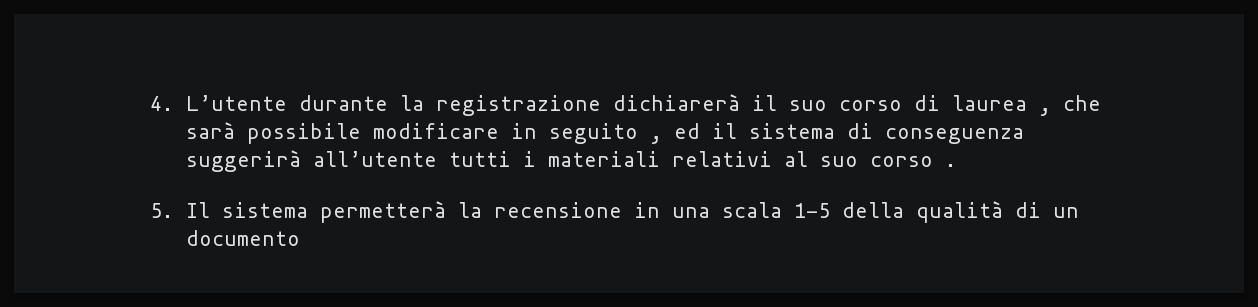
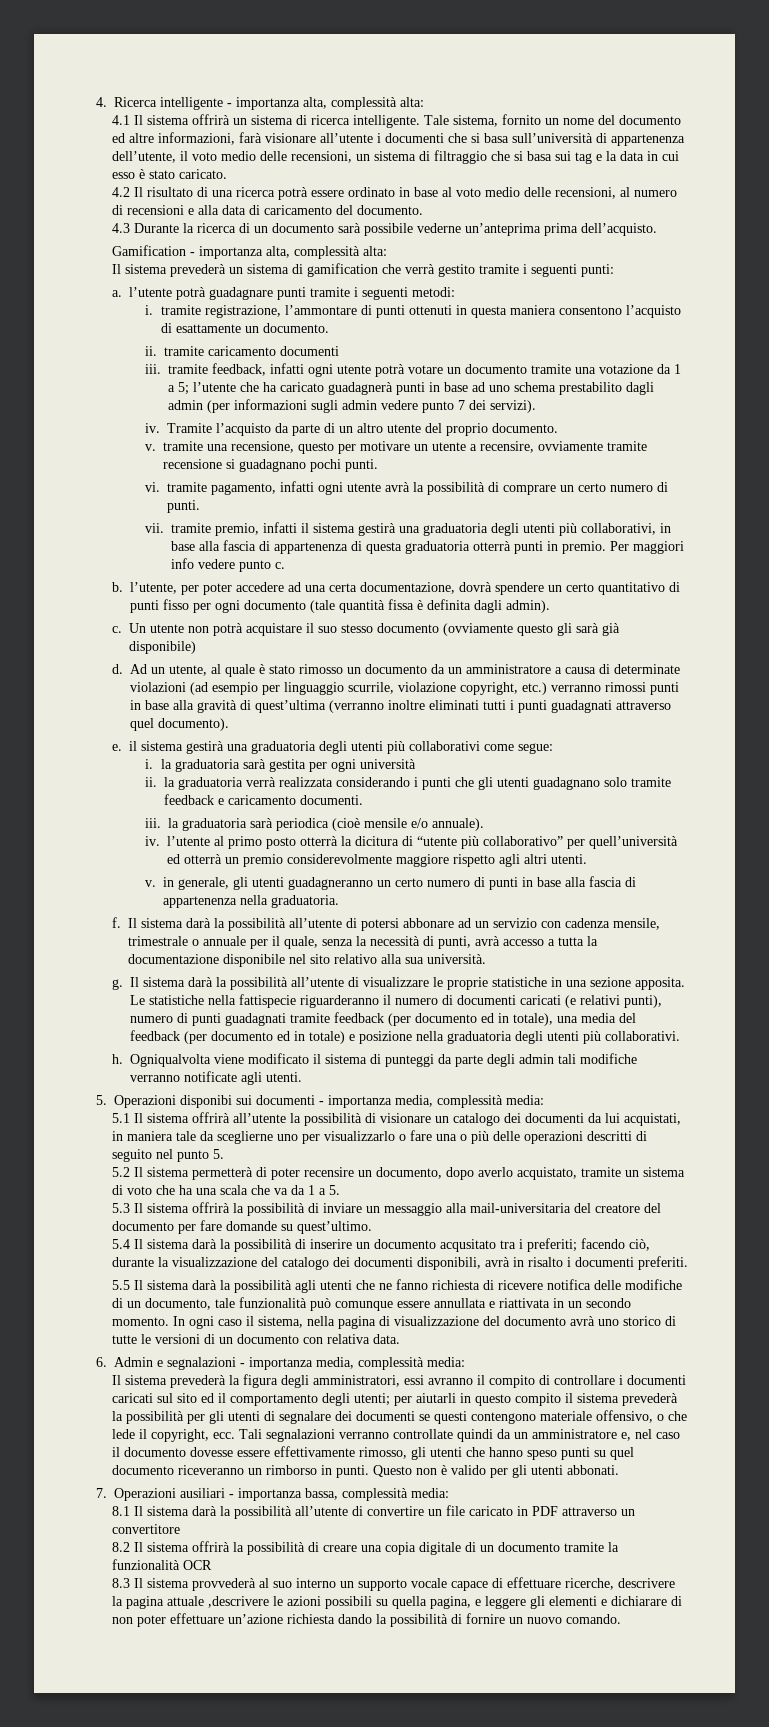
- 4. L’utente durante la registrazione dichiarerà il suo corso di laurea , che sarà possibile modificare in seguito , ed il sistema di conseguenza suggerirà all’utente tutti i materiali relativi al suo corso .
- 5. Il sistema permetterà la recensione in una scala 1-5 della qualità di un documento
+ 4. Ricerca intelligente - importanza alta, complessità alta:
+ 4.1 Il sistema offrirà un sistema di ricerca intelligente. Tale sistema, fornito un nome del documento ed altre informazioni, farà visionare all’utente i documenti che si basa sull’università di appartenenza dell’utente, il voto medio delle recensioni, un sistema di filtraggio che si basa sui tag e la data in cui esso è stato caricato.
+ 4.2 Il risultato di una ricerca potrà essere ordinato in base al voto medio delle recensioni, al numero di recensioni e alla data di caricamento del documento.
+ 4.3 Durante la ricerca di un documento sarà possibile vederne un’anteprima prima dell’acquisto.
+ Gamification - importanza alta, complessità alta:
+ Il sistema prevederà un sistema di gamification che verrà gestito tramite i seguenti punti:
+ a. l’utente potrà guadagnare punti tramite i seguenti metodi:
+ i. tramite registrazione, l’ammontare di punti ottenuti in questa maniera consentono l’acquisto di esattamente un documento.
+ ii. tramite caricamento documenti
+ iii. tramite feedback, infatti ogni utente potrà votare un documento tramite una votazione da 1 a 5; l’utente che ha caricato guadagnerà punti in base ad uno schema prestabilito dagli admin (per informazioni sugli admin vedere punto 7 dei servizi).
+ iv. Tramite l’acquisto da parte di un altro utente del proprio documento.
+ v. tramite una recensione, questo per motivare un utente a recensire, ovviamente tramite recensione si guadagnano pochi punti.
+ vi. tramite pagamento, infatti ogni utente avrà la possibilità di comprare un certo numero di punti.
+ vii. tramite premio, infatti il sistema gestirà una graduatoria degli utenti più collaborativi, in base alla fascia di appartenenza di questa graduatoria otterrà punti in premio. Per maggiori info vedere punto c.
+ b. l’utente, per poter accedere ad una certa documentazione, dovrà spendere un certo quantitativo di punti fisso per ogni documento (tale quantità fissa è definita dagli admin).
+ c. Un utente non potrà acquistare il suo stesso documento (ovviamente questo gli sarà già disponibile)
+ d. Ad un utente, al quale è stato rimosso un documento da un amministratore a causa di determinate violazioni (ad esempio per linguaggio scurrile, violazione copyright, etc.) verranno rimossi punti in base alla gravità di quest’ultima (verranno inoltre eliminati tutti i punti guadagnati attraverso quel documento).
+ e. il sistema gestirà una graduatoria degli utenti più collaborativi come segue:
+ i. la graduatoria sarà gestita per ogni università
+ ii. la graduatoria verrà realizzata considerando i punti che gli utenti guadagnano solo tramite feedback e caricamento documenti.
+ iii. la graduatoria sarà periodica (cioè mensile e/o annuale).
+ iv. l’utente al primo posto otterrà la dicitura di “utente più collaborativo” per quell’università ed otterrà un premio considerevolmente maggiore rispetto agli altri utenti.
+ v. in generale, gli utenti guadagneranno un certo numero di punti in base alla fascia di appartenenza nella graduatoria.
+ f. Il sistema darà la possibilità all’utente di potersi abbonare ad un servizio con cadenza mensile, trimestrale o annuale per il quale, senza la necessità di punti, avrà accesso a tutta la documentazione disponibile nel sito relativo alla sua università.
+ g. Il sistema darà la possibilità all’utente di visualizzare le proprie statistiche in una sezione apposita. Le statistiche nella fattispecie riguarderanno il numero di documenti caricati (e relativi punti), numero di punti guadagnati tramite feedback (per documento ed in totale), una media del feedback (per documento ed in totale) e posizione nella graduatoria degli utenti più collaborativi.
+ h. Ogniqualvolta viene modificato il sistema di punteggi da parte degli admin tali modifiche verranno notificate agli utenti.
+ 5. Operazioni disponibi sui documenti - importanza media, complessità media:
+ 5.1 Il sistema offrirà all’utente la possibilità di visionare un catalogo dei documenti da lui acquistati, in maniera tale da sceglierne uno per visualizzarlo o fare una o più delle operazioni descritti di seguito nel punto 5.
+ 5.2 Il sistema permetterà di poter recensire un documento, dopo averlo acquistato, tramite un sistema di voto che ha una scala che va da 1 a 5.
+ 5.3 Il sistema offrirà la possibilità di inviare un messaggio alla mail-universitaria del creatore del documento per fare domande su quest’ultimo.
+ 5.4 Il sistema darà la possibilità di inserire un documento acqusitato tra i preferiti; facendo ciò, durante la visualizzazione del catalogo dei documenti disponibili, avrà in risalto i documenti preferiti.
+ 5.5 Il sistema darà la possibilità agli utenti che ne fanno richiesta di ricevere notifica delle modifiche di un documento, tale funzionalità può comunque essere annullata e riattivata in un secondo momento. In ogni caso il sistema, nella pagina di visualizzazione del documento avrà uno storico di tutte le versioni di un documento con relativa data.
+ 6. Admin e segnalazioni - importanza media, complessità media:
+ Il sistema prevederà la figura degli amministratori, essi avranno il compito di controllare i documenti caricati sul sito ed il comportamento degli utenti; per aiutarli in questo compito il sistema prevederà la possibilità per gli utenti di segnalare dei documenti se questi contengono materiale offensivo, o che lede il copyright, ecc. Tali segnalazioni verranno controllate quindi da un amministratore e, nel caso il documento dovesse essere effettivamente rimosso, gli utenti che hanno speso punti su quel documento riceveranno un rimborso in punti. Questo non è valido per gli utenti abbonati.
+ 7. Operazioni ausiliari - importanza bassa, complessità media:
+ 8.1 Il sistema darà la possibilità all’utente di convertire un file caricato in PDF attraverso un convertitore
+ 8.2 Il sistema offrirà la possibilità di creare una copia digitale di un documento tramite la funzionalità OCR
+ 8.3 Il sistema provvederà al suo interno un supporto vocale capace di effettuare ricerche, descrivere la pagina attuale ,descrivere le azioni possibili su quella pagina, e leggere gli elementi e dichiarare di non poter effettuare un’azione richiesta dando la possibilità di fornire un nuovo comando.

